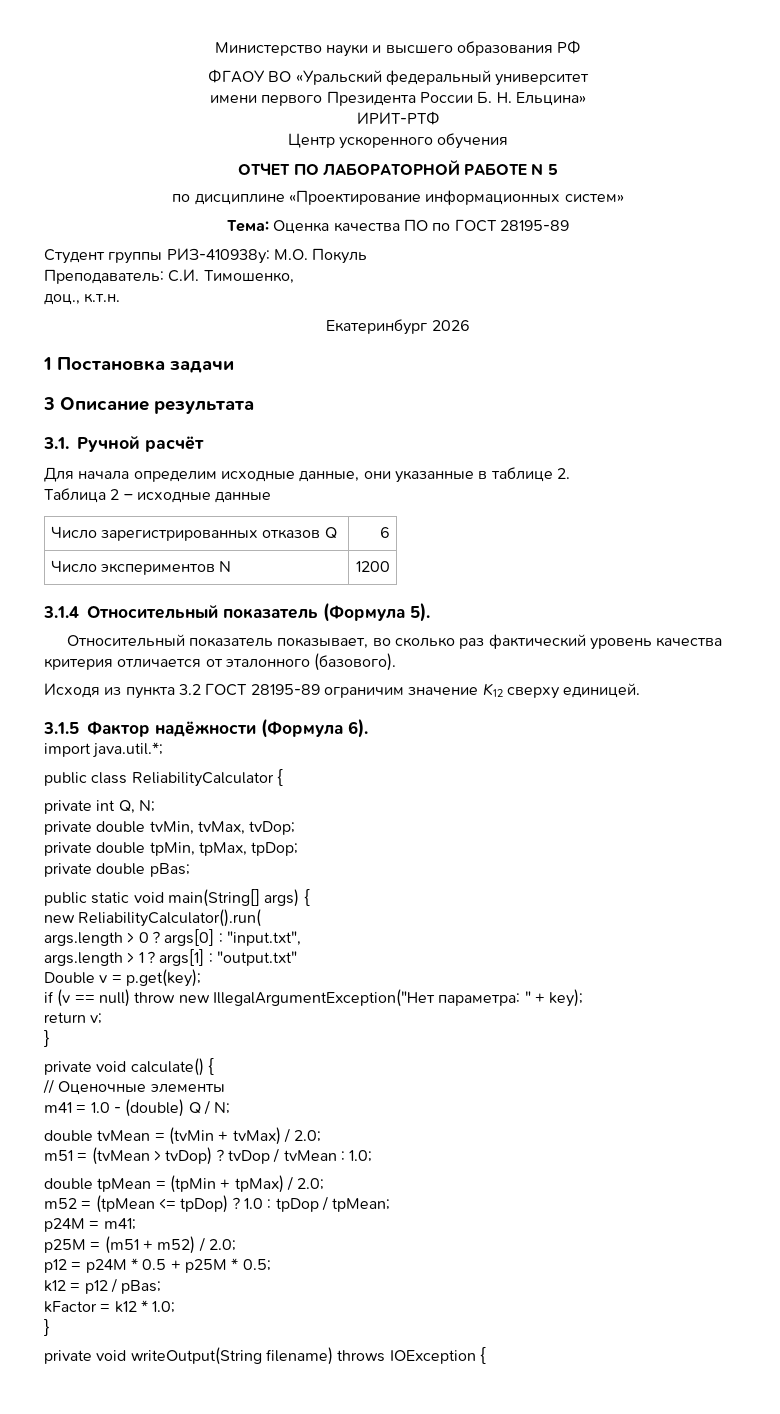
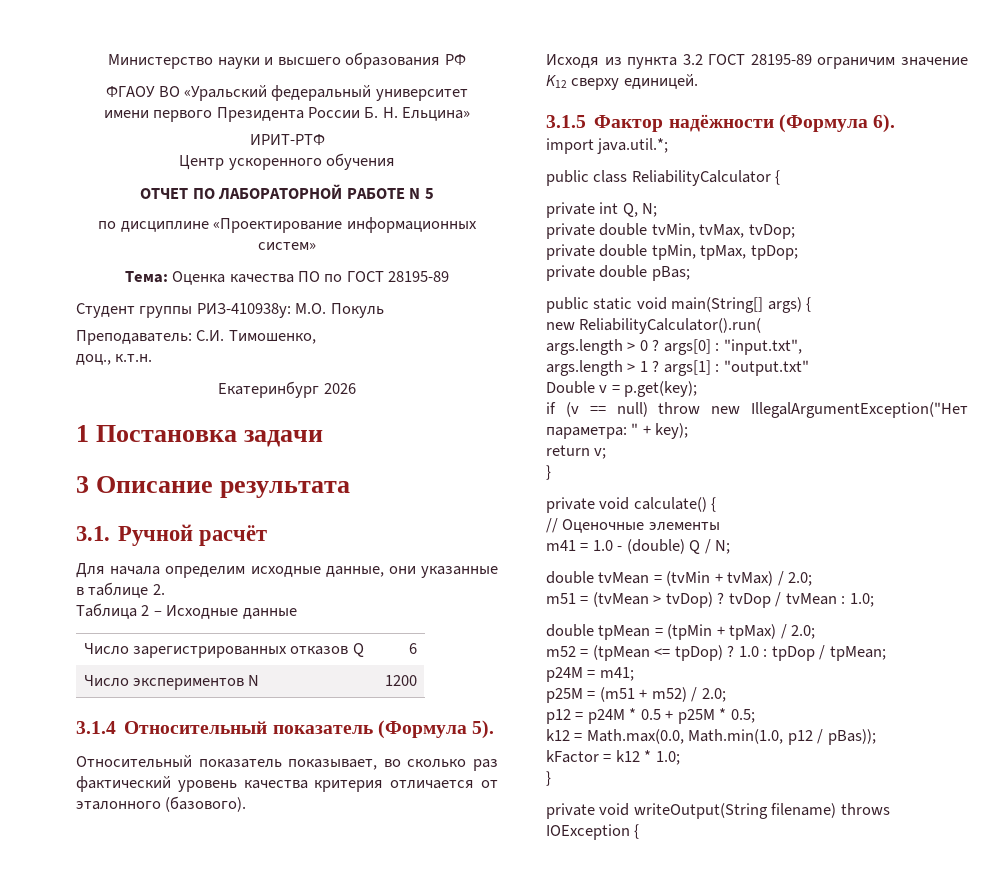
- Таблица 2 – исходные данные
+ Таблица 2 – Исходные данные
- k12 = p12 / pBas;
+ k12 = Math.max(0.0, Math.min(1.0, p12 / pBas));

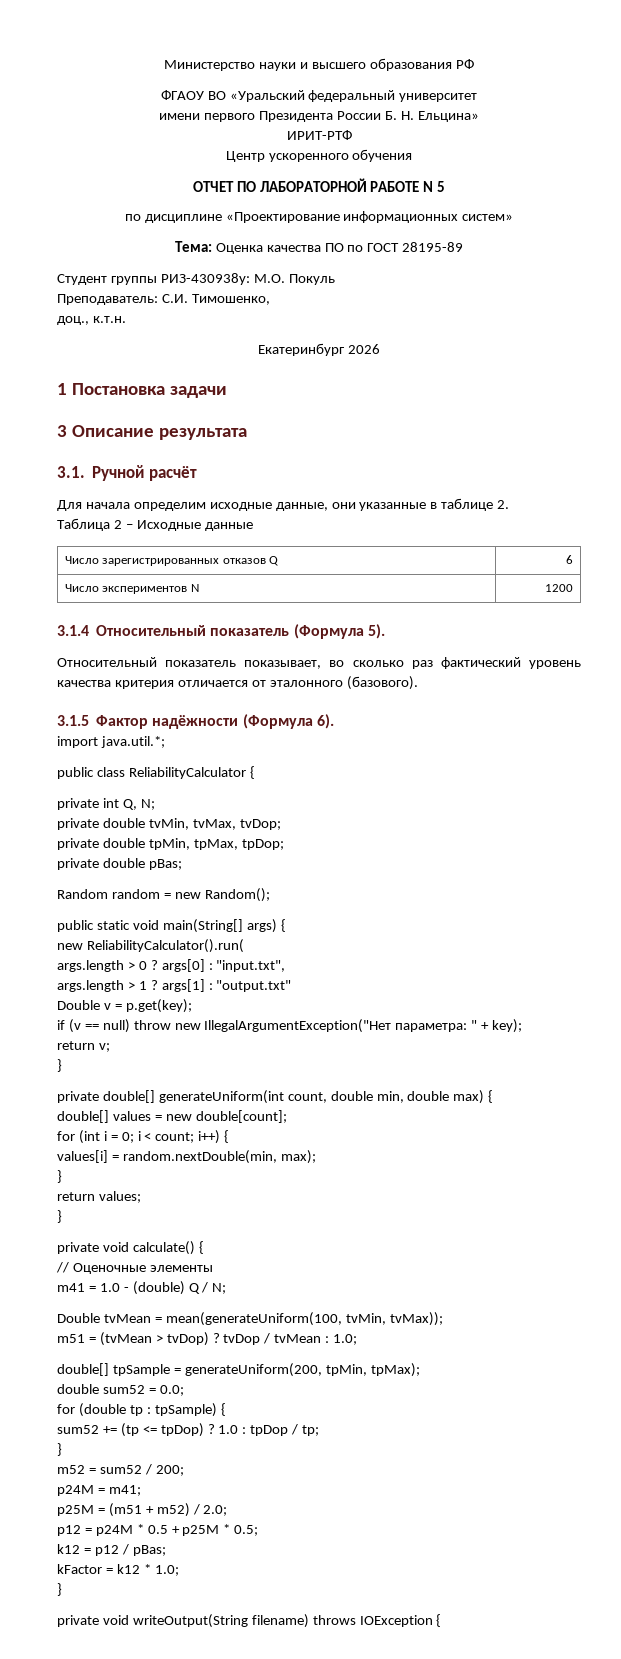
- Студент группы РИЗ-410938у: М.О. Покуль
+ Студент группы РИЗ-430938у: М.О. Покуль
- Исходя из пункта 3.2 ГОСТ 28195-89 ограничим значение K12 сверху единицей.
+ Random random = new Random();
+ private double[] generateUniform(int count, double min, double max) {
+ double[] values = new double[count];
+ for (int i = 0; i < count; i++) {
+ values[i] = random.nextDouble(min, max);
+ }
+ return values;
+ }
- double tvMean = (tvMin + tvMax) / 2.0;
+ Double tvMean = mean(generateUniform(100, tvMin, tvMax));
- double tpMean = (tpMin + tpMax) / 2.0;
- m52 = (tpMean <= tpDop) ?
+ double[] tpSample = generateUniform(200, tpMin, tpMax);
+ double sum52 = 0.0;
+ for (double tp : tpSample) {
+ sum52 += (tp <= tpDop) ?
- 1.0 : tpDop / tpMean;
+ 1.0 : tpDop / tp;
+ }
+ m52 = sum52 / 200;
- k12 = Math.max(0.0, Math.min(1.0, p12 / pBas));
+ k12 = p12 / pBas;

